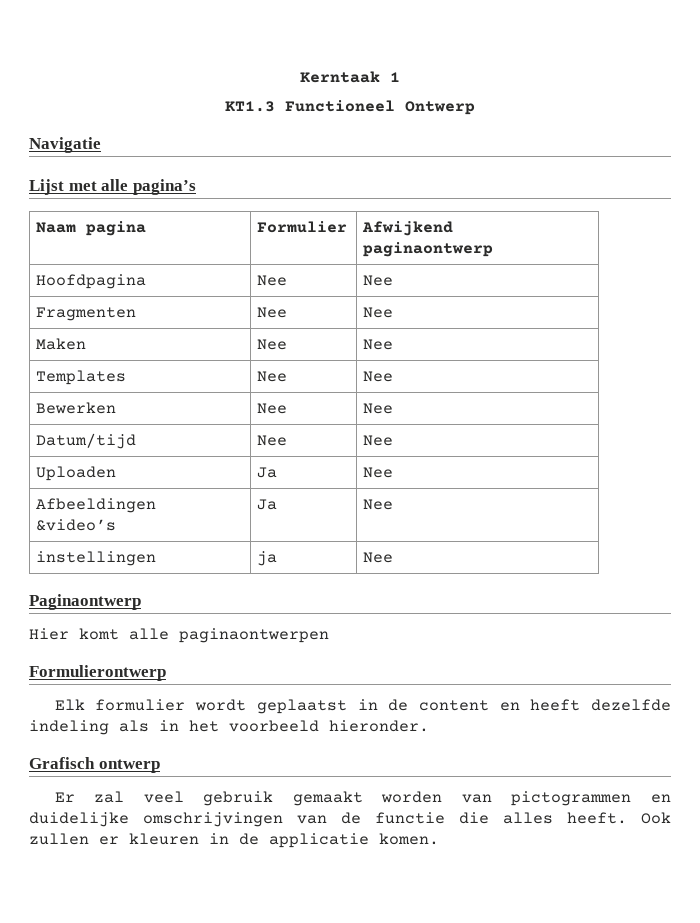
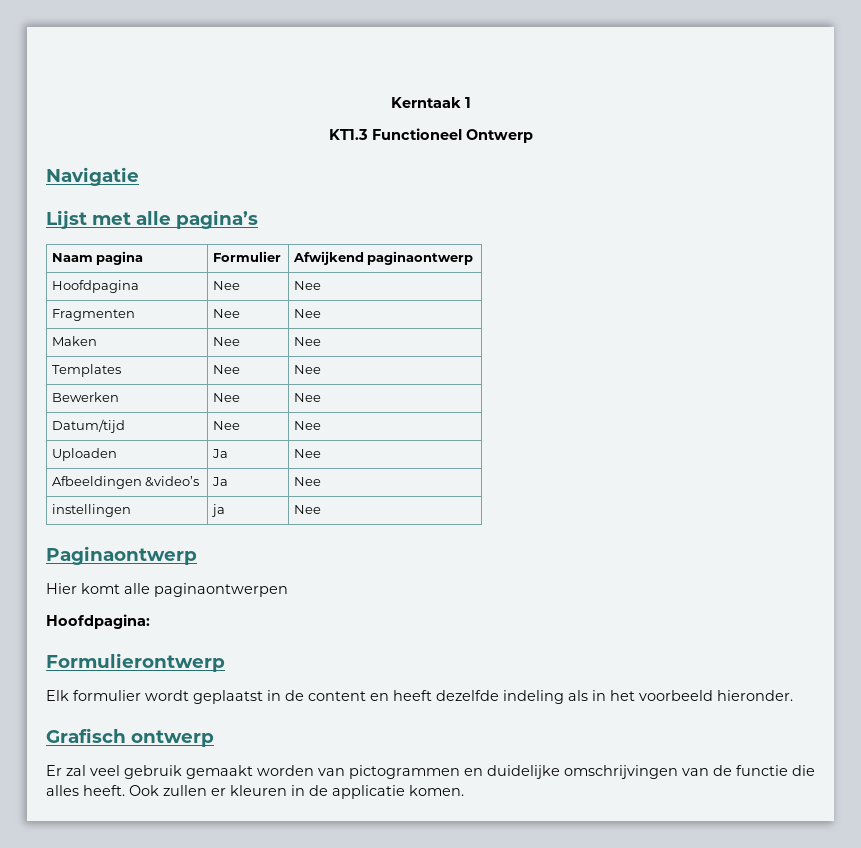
+ Hoofdpagina:

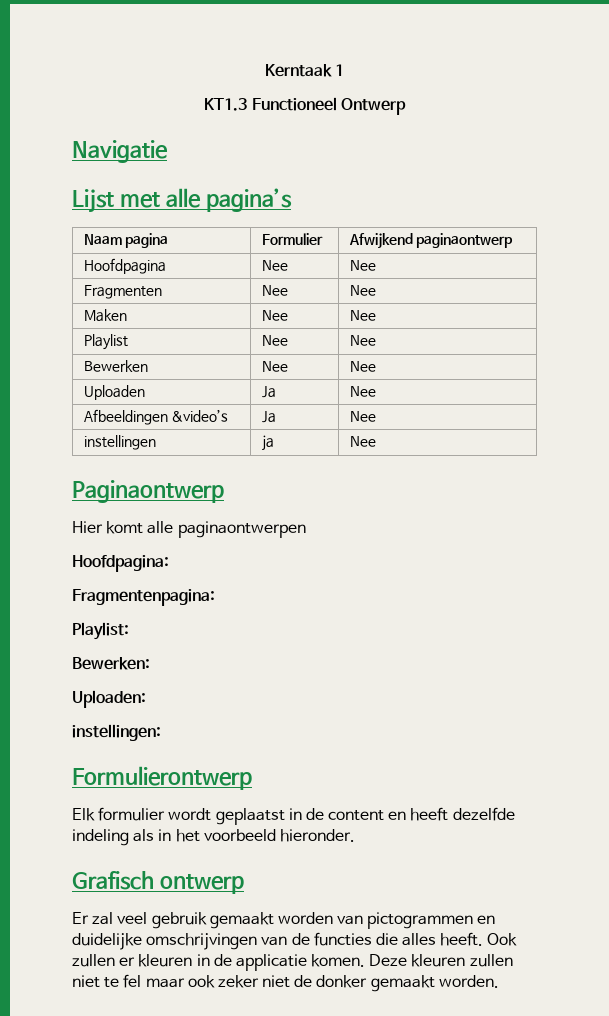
- Templates | Nee | Nee
+ Playlist | Nee | Nee
- Datum/tijd | Nee | Nee
+ Fragmentenpagina:
+ Playlist:
+ Bewerken:
+ Uploaden:
+ instellingen:
- Er zal veel gebruik gemaakt worden van pictogrammen en duidelijke omschrijvingen van de functie die alles heeft.
+ Er zal veel gebruik gemaakt worden van pictogrammen en duidelijke omschrijvingen van de functies die alles heeft.
+ Deze kleuren zullen niet te fel maar ook zeker niet de donker gemaakt worden.

